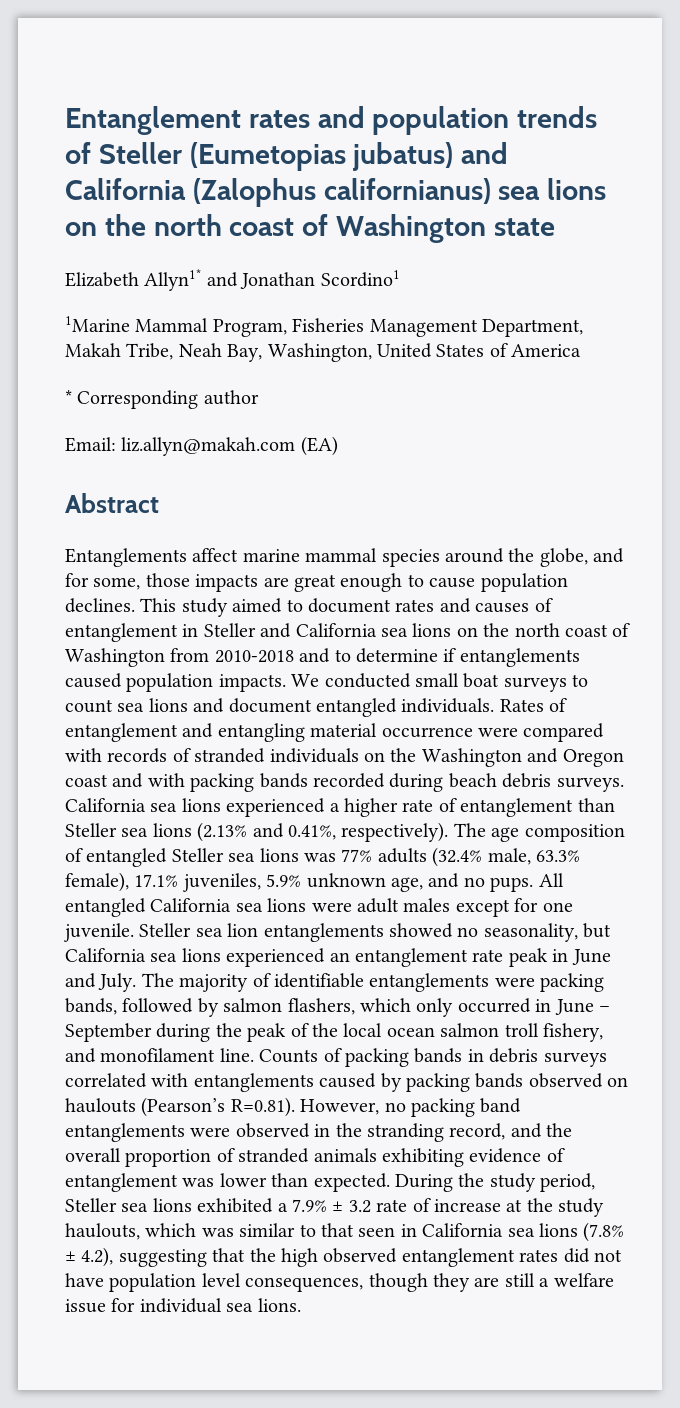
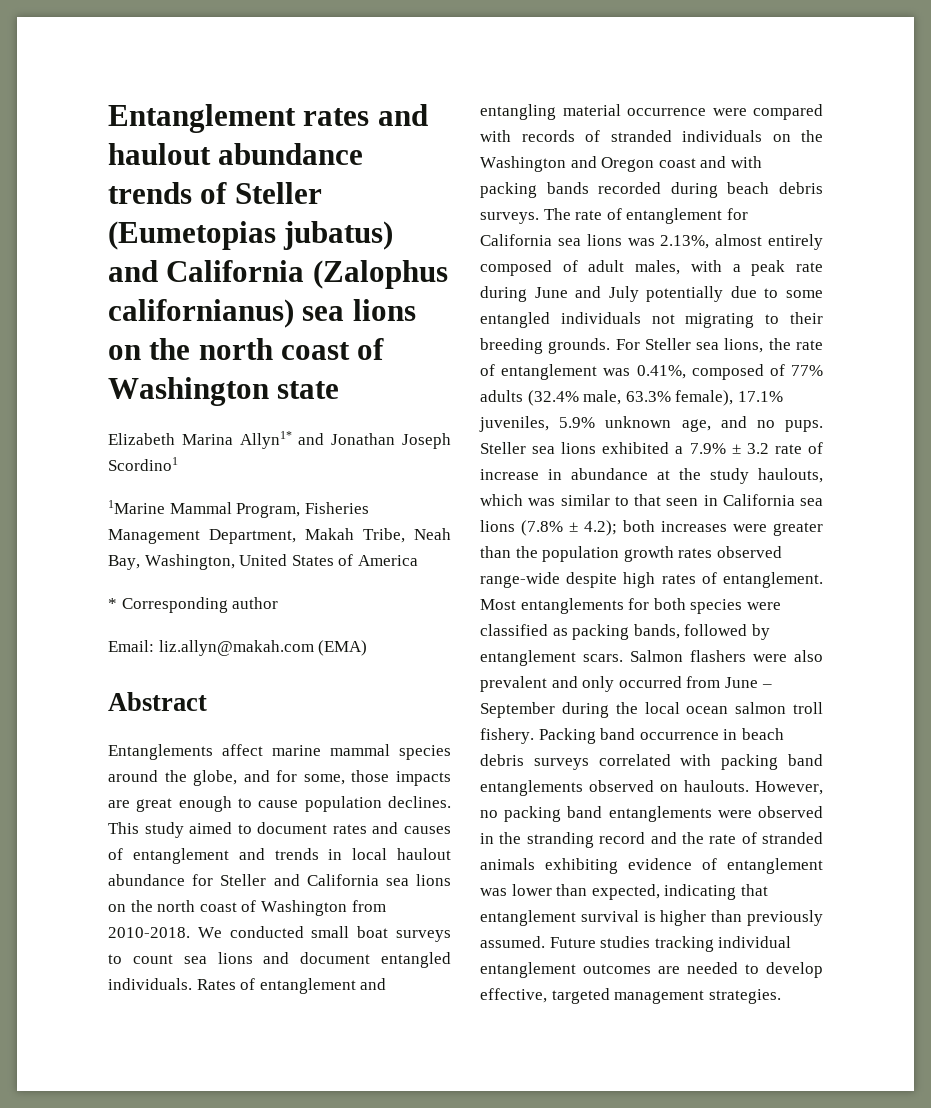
- Entanglement rates and population trends of Steller (Eumetopias jubatus) and California (Zalophus californianus) sea lions on the north coast of Washington state
+ Entanglement rates and haulout abundance trends of Steller (Eumetopias jubatus) and California (Zalophus californianus) sea lions on the north coast of Washington state
- Elizabeth Allyn1* and Jonathan Scordino1
+ Elizabeth Marina Allyn1* and Jonathan Joseph Scordino1
- Email: liz.allyn@makah.com (EA)
+ Email: liz.allyn@makah.com (EMA)
- This study aimed to document rates and causes of entanglement in Steller and California sea lions on the north coast of Washington from 2010-2018 and to determine if entanglements caused population impacts.
+ This study aimed to document rates and causes of entanglement and trends in local haulout abundance for Steller and California sea lions on the north coast of Washington from 2010-2018.
- California sea lions experienced a higher rate of entanglement than Steller sea lions (2.13% and 0.41%, respectively). The age composition of entangled Steller sea lions was 77% adults (32.4% male, 63.3% female), 17.1% juveniles, 5.9% unknown age, and no pups.
+ The rate of entanglement for California sea lions was 2.13%, almost entirely composed of adult males, with a peak rate during June and July potentially due to some entangled individuals not migrating to their breeding grounds. For Steller sea lions, the rate of entanglement was 0.41%, composed of 77% adults (32.4% male, 63.3% female), 17.1% juveniles, 5.9% unknown age, and no pups.
- All entangled California sea lions were adult males except for one juvenile. Steller sea lion entanglements showed no seasonality, but California sea lions experienced an entanglement rate peak in June and July. The majority of identifiable entanglements were packing bands, followed by salmon flashers, which only occurred in June – September during the peak of the local ocean salmon troll fishery, and monofilament line. Counts of packing bands in debris surveys correlated with entanglements caused by packing bands observed on haulouts (Pearson’s R=0.81). However, no packing band entanglements were observed in the stranding record, and the overall proportion of stranded animals exhibiting evidence of entanglement was lower than expected. During the study period, Steller sea lions exhibited a 7.9% ± 3.2 rate of increase at the study haulouts, which was similar to that seen in California sea lions (7.8% ± 4.2), suggesting that the high observed entanglement rates did not have population level consequences, though they are still a welfare issue for individual sea lions.
+ Steller sea lions exhibited a 7.9% ± 3.2 rate of increase in abundance at the study haulouts, which was similar to that seen in California sea lions (7.8% ± 4.2); both increases were greater than the population growth rates observed range-wide despite high rates of entanglement. Most entanglements for both species were classified as packing bands, followed by entanglement scars. Salmon flashers were also prevalent and only occurred from June – September during the local ocean salmon troll fishery. Packing band occurrence in beach debris surveys correlated with packing band entanglements observed on haulouts. However, no packing band entanglements were observed in the stranding record and the rate of stranded animals exhibiting evidence of entanglement was lower than expected, indicating that entanglement survival is higher than previously assumed. Future studies tracking individual entanglement outcomes are needed to develop effective, targeted management strategies.

